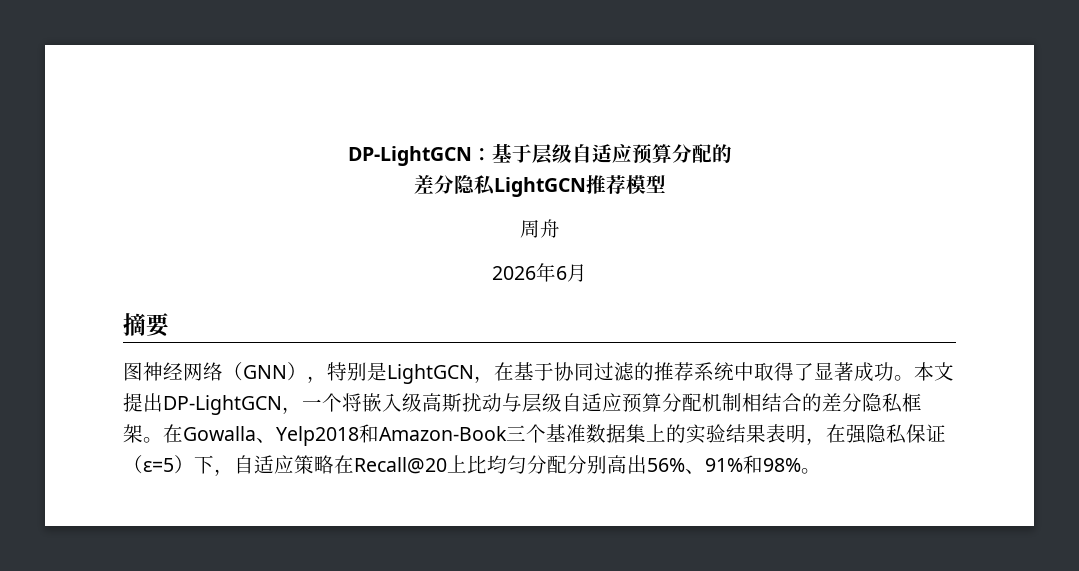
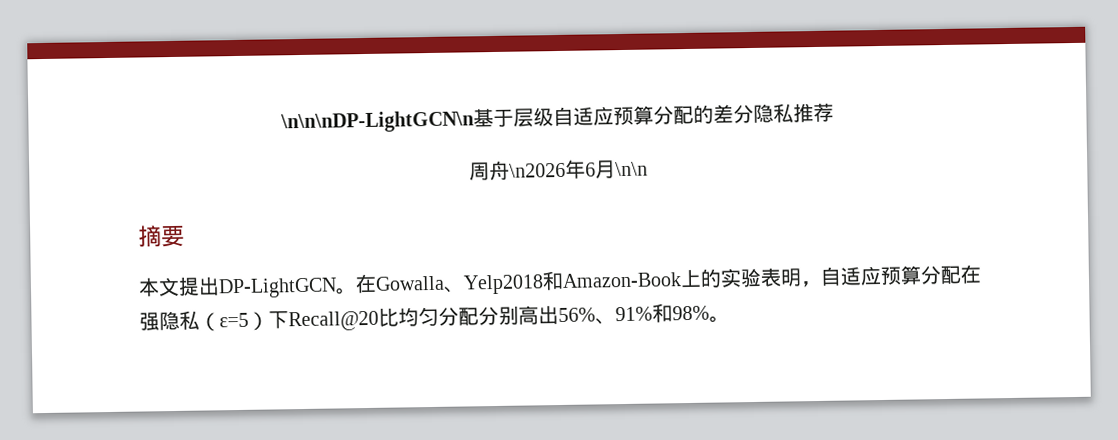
- DP-LightGCN：基于层级自适应预算分配的
- 差分隐私LightGCN推荐模型
+ \n\n\nDP-LightGCN\n基于层级自适应预算分配的差分隐私推荐
- 周舟
- 2026年6月
+ 周舟\n2026年6月\n\n
- 图神经网络（GNN），特别是LightGCN，在基于协同过滤的推荐系统中取得了显著成功。本文提出DP-LightGCN，一个将嵌入级高斯扰动与层级自适应预算分配机制相结合的差分隐私框架。在Gowalla、Yelp2018和Amazon-Book三个基准数据集上的实验结果表明，在强隐私保证（ε=5）下，自适应策略在Recall@20上比均匀分配分别高出56%、91%和98%。
+ 本文提出DP-LightGCN。在Gowalla、Yelp2018和Amazon-Book上的实验表明，自适应预算分配在强隐私（ε=5）下Recall@20比均匀分配分别高出56%、91%和98%。

